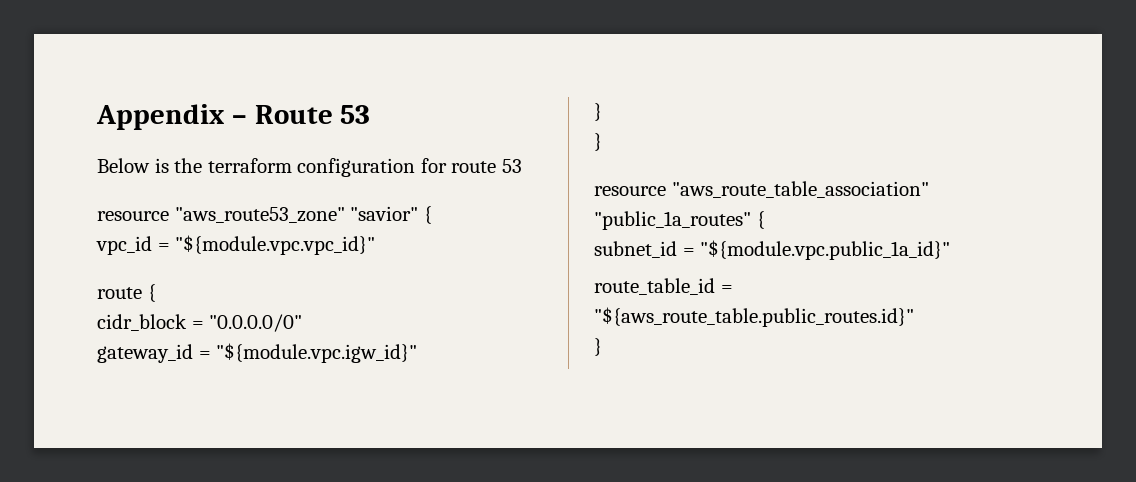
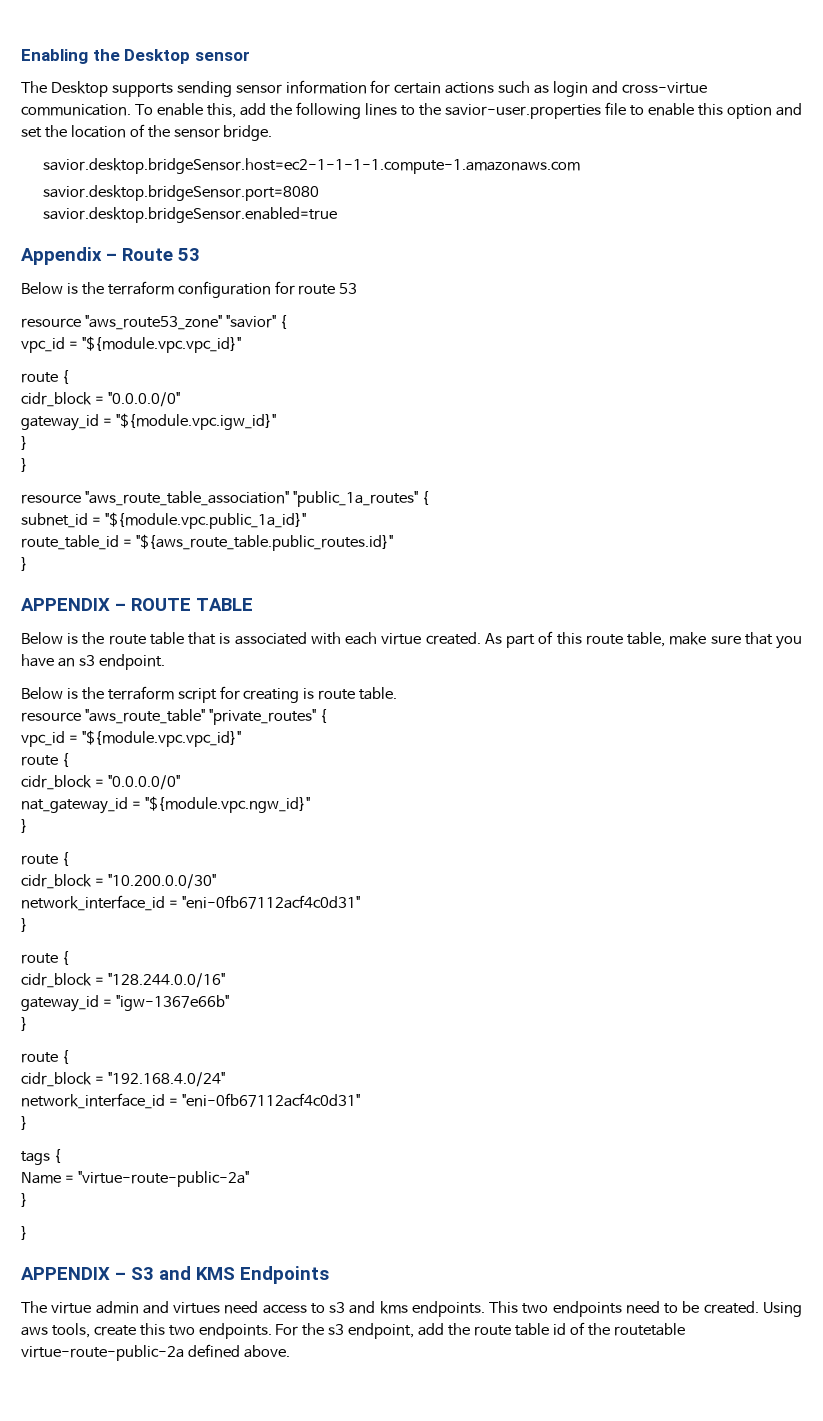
+ Enabling the Desktop sensor
+ The Desktop supports sending sensor information for certain actions such as login and cross-virtue communication. To enable this, add the following lines to the savior-user.properties file to enable this option and set the location of the sensor bridge.
+ savior.desktop.bridgeSensor.host=ec2-1-1-1-1.compute-1.amazonaws.com
+ savior.desktop.bridgeSensor.port=8080
+ savior.desktop.bridgeSensor.enabled=true
+ APPENDIX – ROUTE TABLE
+ Below is the route table that is associated with each virtue created. As part of this route table, make sure that you have an s3 endpoint.
+ Below is the terraform script for creating is route table.
+ resource "aws_route_table" "private_routes" {
+ vpc_id = "${module.vpc.vpc_id}"
+ route {
+ cidr_block = "0.0.0.0/0"
+ nat_gateway_id = "${module.vpc.ngw_id}"
+ }
+ route {
+ cidr_block = "10.200.0.0/30"
+ network_interface_id = "eni-0fb67112acf4c0d31"
+ }
+ route {
+ cidr_block = "128.244.0.0/16"
+ gateway_id = "igw-1367e66b"
+ }
+ route {
+ cidr_block = "192.168.4.0/24"
+ network_interface_id = "eni-0fb67112acf4c0d31"
+ }
+ tags {
+ Name = "virtue-route-public-2a"
+ }
+ }
+ APPENDIX – S3 and KMS Endpoints
+ The virtue admin and virtues need access to s3 and kms endpoints. This two endpoints need to be created. Using aws tools, create this two endpoints. For the s3 endpoint, add the route table id of the routetable virtue-route-public-2a defined above.

